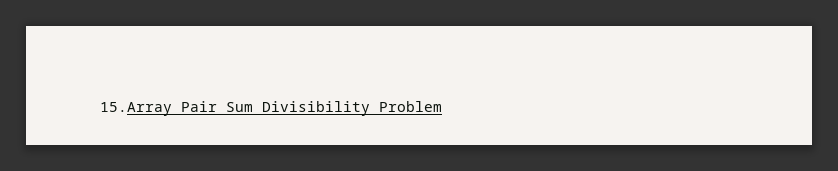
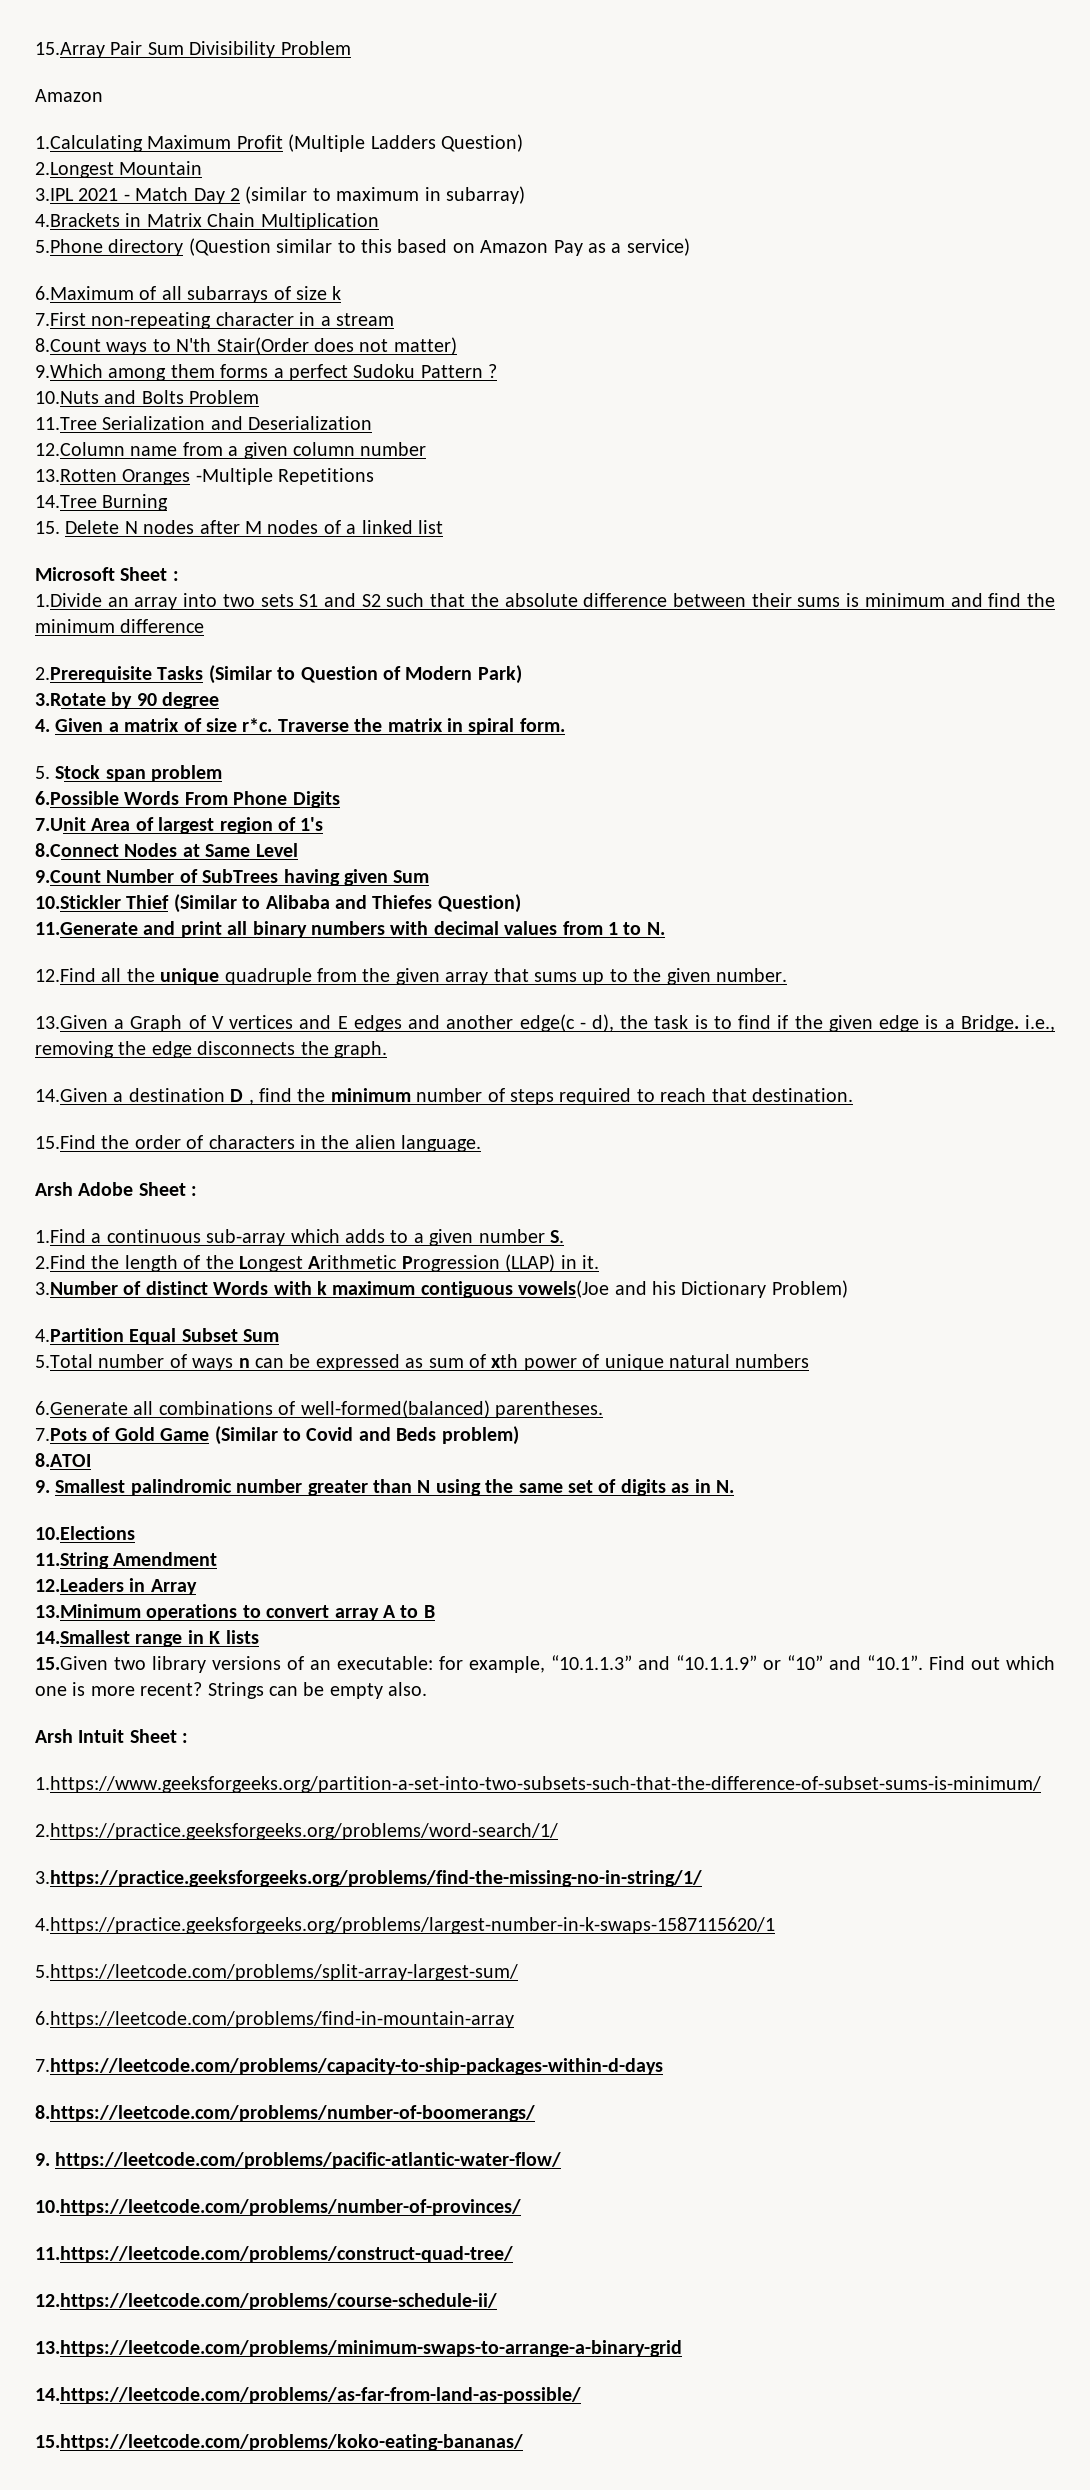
  15.Array Pair Sum Divisibility Problem
+ Amazon
+ 1.Calculating Maximum Profit (Multiple Ladders Question)
+ 2.Longest Mountain
+ 3.IPL 2021 - Match Day 2 (similar to maximum in subarray)
+ 4.Brackets in Matrix Chain Multiplication
+ 5.Phone directory (Question similar to this based on Amazon Pay as a service)
+ 6.Maximum of all subarrays of size k
+ 7.First non-repeating character in a stream
+ 8.Count ways to N'th Stair(Order does not matter)
+ 9.Which among them forms a perfect Sudoku Pattern ?
+ 10.Nuts and Bolts Problem
+ 11.Tree Serialization and Deserialization
+ 12.Column name from a given column number
+ 13.Rotten Oranges -Multiple Repetitions
+ 14.Tree Burning
+ 15. Delete N nodes after M nodes of a linked list
+ Microsoft Sheet :
+ 1.Divide an array into two sets S1 and S2 such that the absolute difference between their sums is minimum and find the minimum difference
+ 2.Prerequisite Tasks (Similar to Question of Modern Park)
+ 3.Rotate by 90 degree
+ 4. Given a matrix of size r*c. Traverse the matrix in spiral form.
+ 5. Stock span problem
+ 6.Possible Words From Phone Digits
+ 7.Unit Area of largest region of 1's
+ 8.Connect Nodes at Same Level
+ 9.Count Number of SubTrees having given Sum
+ 10.Stickler Thief (Similar to Alibaba and Thiefes Question)
+ 11.Generate and print all binary numbers with decimal values from 1 to N.
+ 12.Find all the unique quadruple from the given array that sums up to the given number.
+ 13.Given a Graph of V vertices and E edges and another edge(c - d), the task is to find if the given edge is a Bridge. i.e., removing the edge disconnects the graph.
+ 14.Given a destination D , find the minimum number of steps required to reach that destination.
+ 15.Find the order of characters in the alien language.
+ Arsh Adobe Sheet :
+ 1.Find a continuous sub-array which adds to a given number S.
+ 2.Find the length of the Longest Arithmetic Progression (LLAP) in it.
+ 3.Number of distinct Words with k maximum contiguous vowels(Joe and his Dictionary Problem)
+ 4.Partition Equal Subset Sum
+ 5.Total number of ways n can be expressed as sum of xth power of unique natural numbers
+ 6.Generate all combinations of well-formed(balanced) parentheses.
+ 7.Pots of Gold Game (Similar to Covid and Beds problem)
+ 8.ATOI
+ 9. Smallest palindromic number greater than N using the same set of digits as in N.
+ 10.Elections
+ 11.String Amendment
+ 12.Leaders in Array
+ 13.Minimum operations to convert array A to B
+ 14.Smallest range in K lists
+ 15.Given two library versions of an executable: for example, “10.1.1.3” and “10.1.1.9” or “10” and “10.1”. Find out which one is more recent? Strings can be empty also.
+ Arsh Intuit Sheet :
+ 1.https://www.geeksforgeeks.org/partition-a-set-into-two-subsets-such-that-the-difference-of-subset-sums-is-minimum/
+ 2.https://practice.geeksforgeeks.org/problems/word-search/1/
+ 3.https://practice.geeksforgeeks.org/problems/find-the-missing-no-in-string/1/
+ 4.https://practice.geeksforgeeks.org/problems/largest-number-in-k-swaps-1587115620/1
+ 5.https://leetcode.com/problems/split-array-largest-sum/
+ 6.https://leetcode.com/problems/find-in-mountain-array
+ 7.https://leetcode.com/problems/capacity-to-ship-packages-within-d-days
+ 8.https://leetcode.com/problems/number-of-boomerangs/
+ 9. https://leetcode.com/problems/pacific-atlantic-water-flow/
+ 10.https://leetcode.com/problems/number-of-provinces/
+ 11.https://leetcode.com/problems/construct-quad-tree/
+ 12.https://leetcode.com/problems/course-schedule-ii/
+ 13.https://leetcode.com/problems/minimum-swaps-to-arrange-a-binary-grid
+ 14.https://leetcode.com/problems/as-far-from-land-as-possible/
+ 15.https://leetcode.com/problems/koko-eating-bananas/

